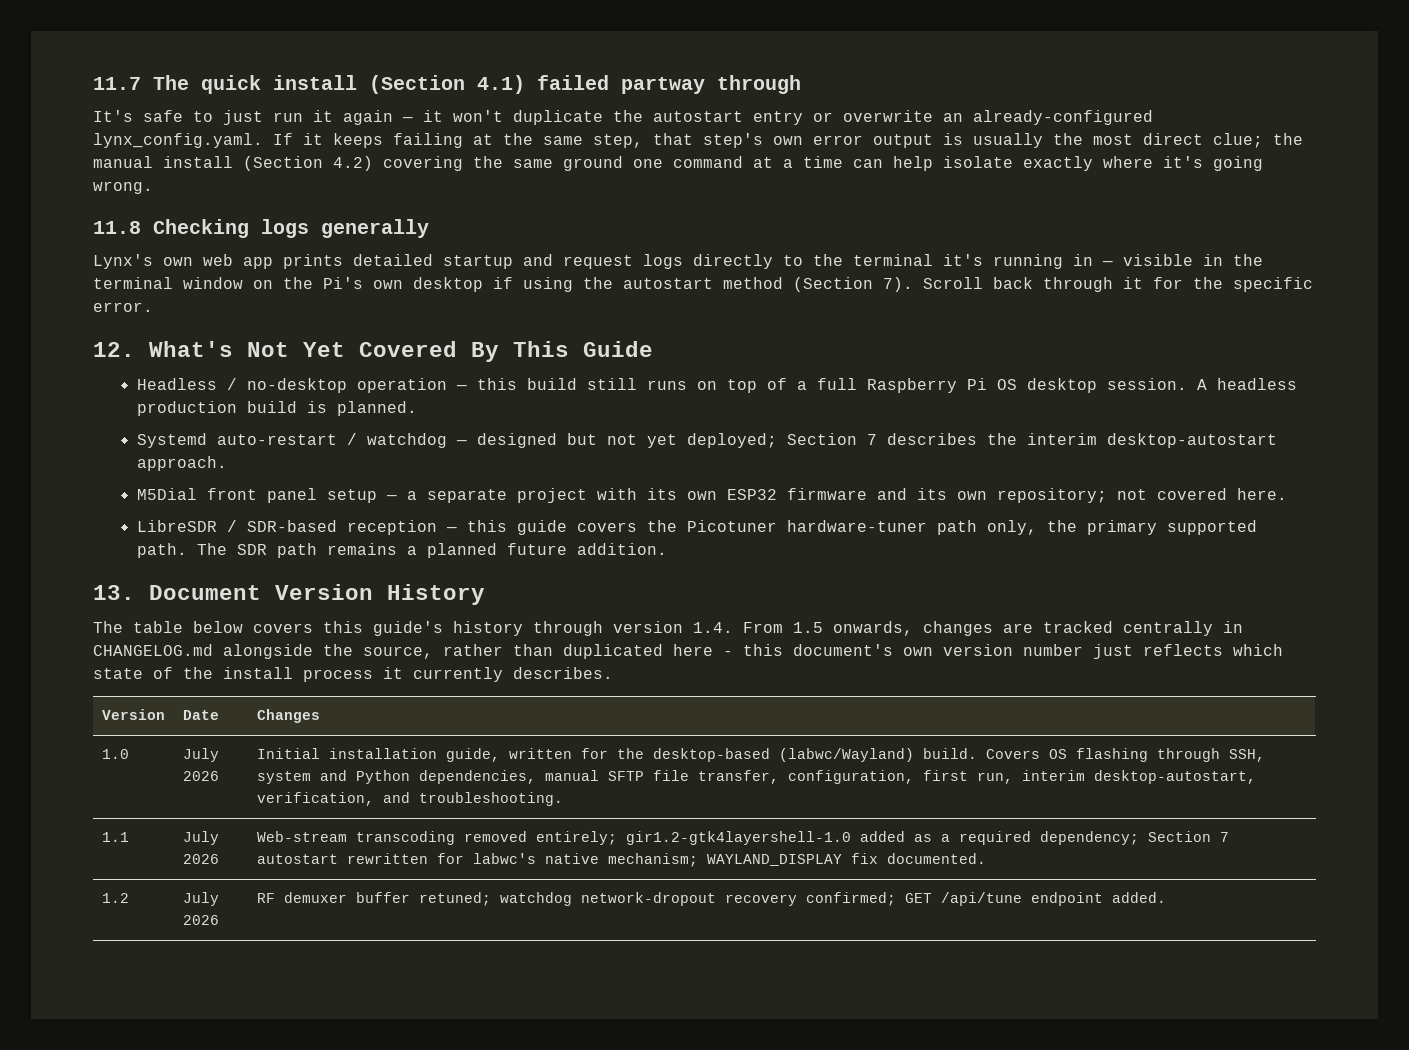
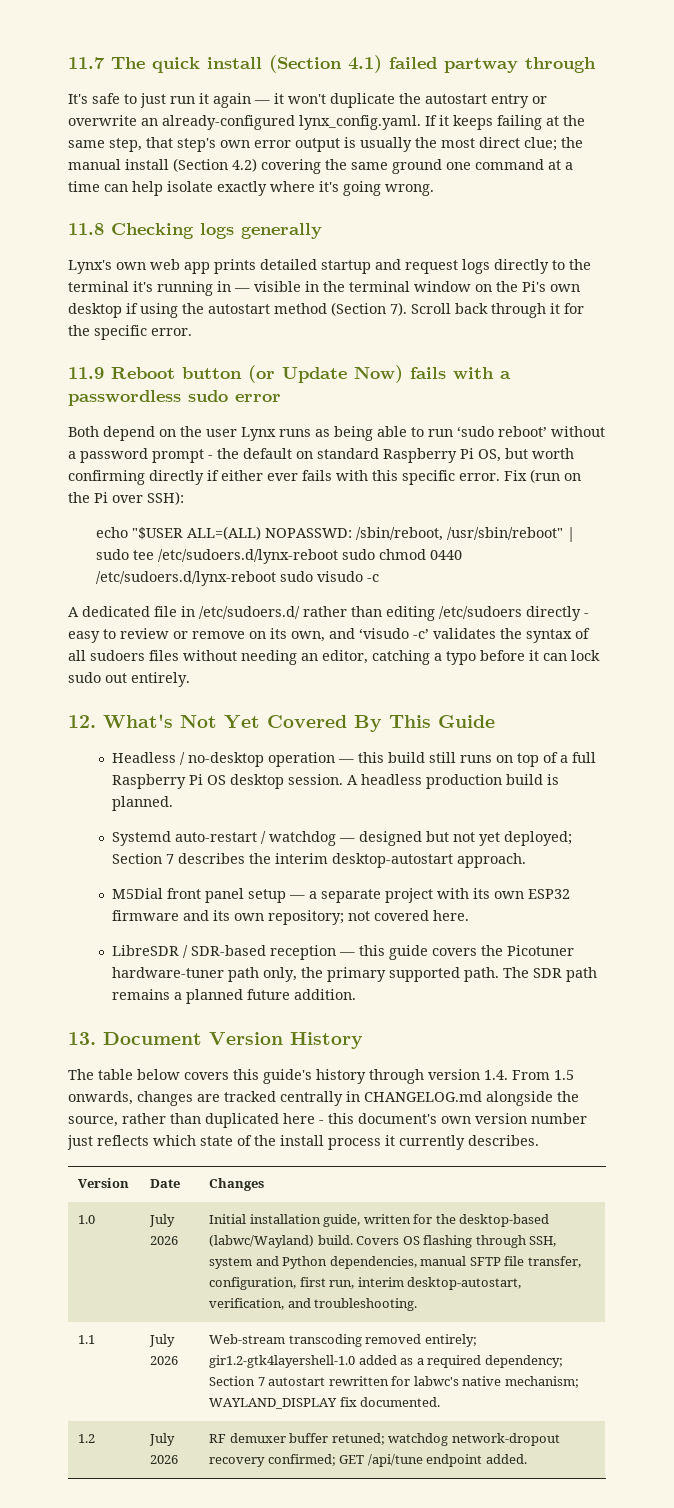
+ 11.9 Reboot button (or Update Now) fails with a passwordless sudo error
+ Both depend on the user Lynx runs as being able to run ‘sudo reboot’ without a password prompt - the default on standard Raspberry Pi OS, but worth confirming directly if either ever fails with this specific error. Fix (run on the Pi over SSH):
+ echo "$USER ALL=(ALL) NOPASSWD: /sbin/reboot, /usr/sbin/reboot" | sudo tee /etc/sudoers.d/lynx-reboot sudo chmod 0440 /etc/sudoers.d/lynx-reboot sudo visudo -c
+ A dedicated file in /etc/sudoers.d/ rather than editing /etc/sudoers directly - easy to review or remove on its own, and ‘visudo -c’ validates the syntax of all sudoers files without needing an editor, catching a typo before it can lock sudo out entirely.

